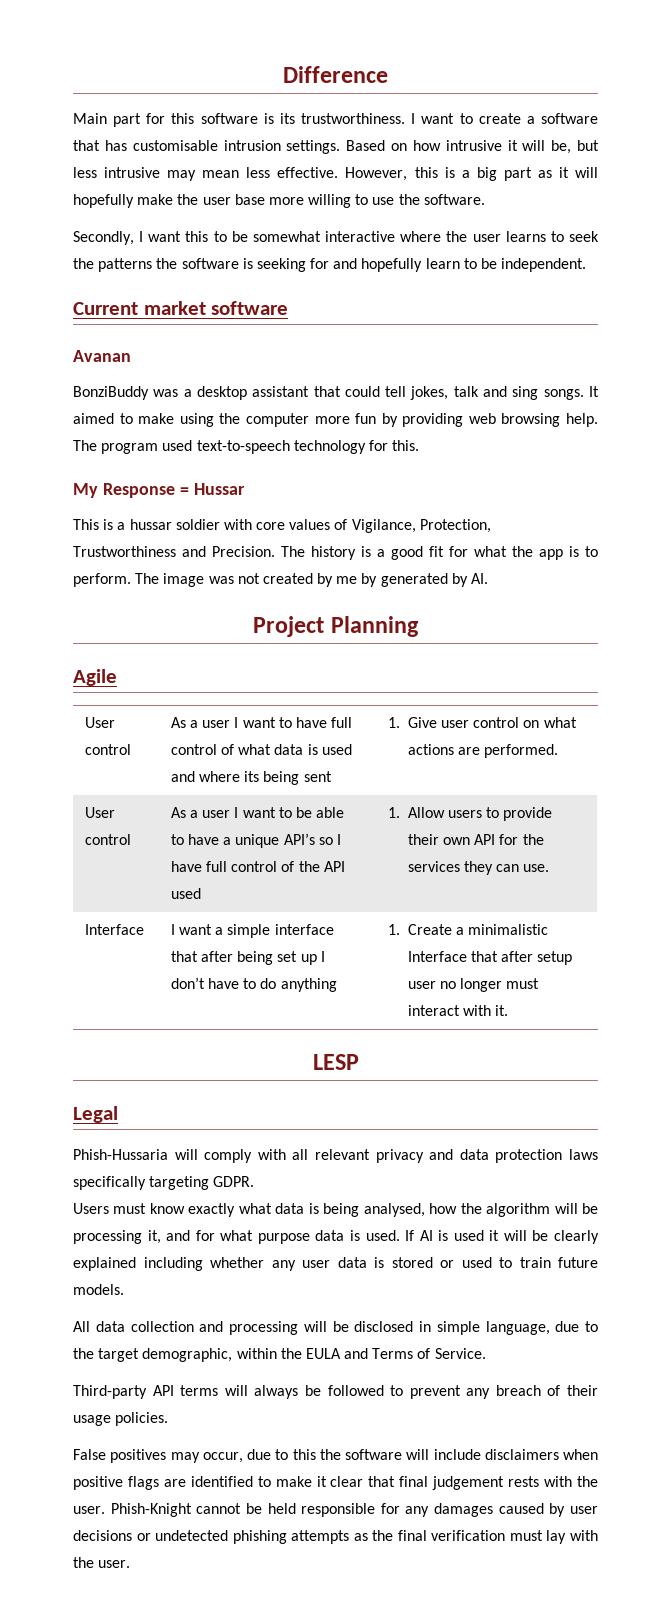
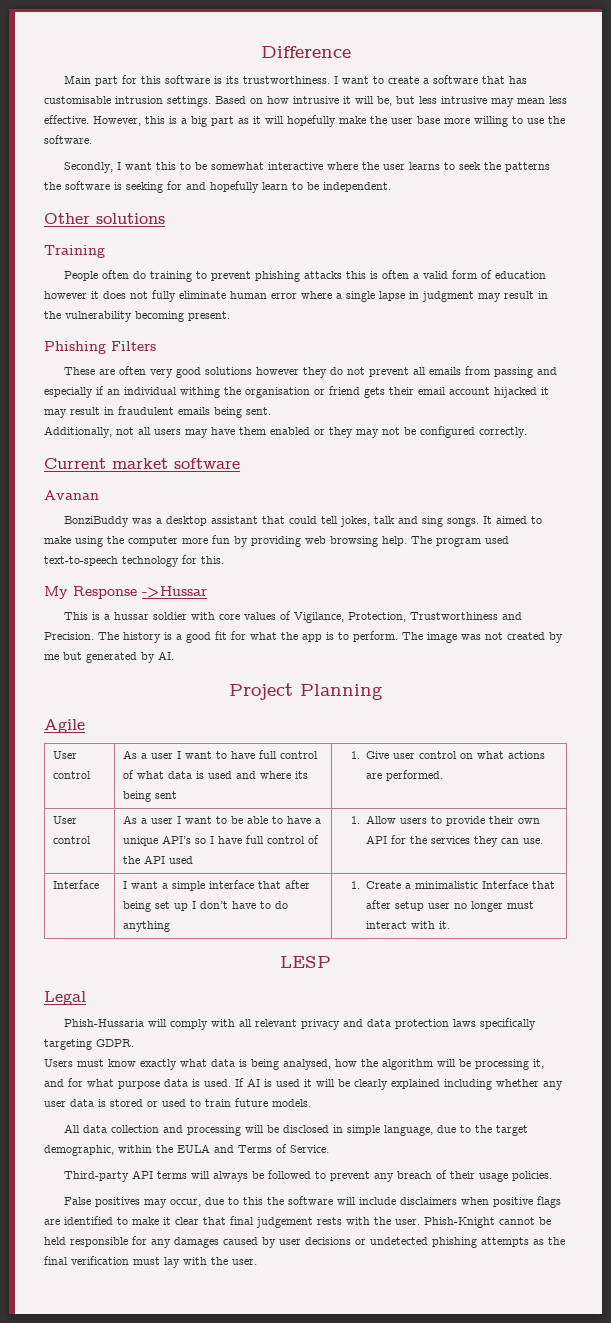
+ Other solutions
+ Training
+ People often do training to prevent phishing attacks this is often a valid form of education however it does not fully eliminate human error where a single lapse in judgment may result in the vulnerability becoming present.
+ Phishing Filters
+ These are often very good solutions however they do not prevent all emails from passing and especially if an individual withing the organisation or friend gets their email account hijacked it may result in fraudulent emails being sent.
+ Additionally, not all users may have them enabled or they may not be configured correctly.
- My Response = Hussar
+ My Response ->Hussar
- The image was not created by me by generated by AI.
+ The image was not created by me but generated by AI.

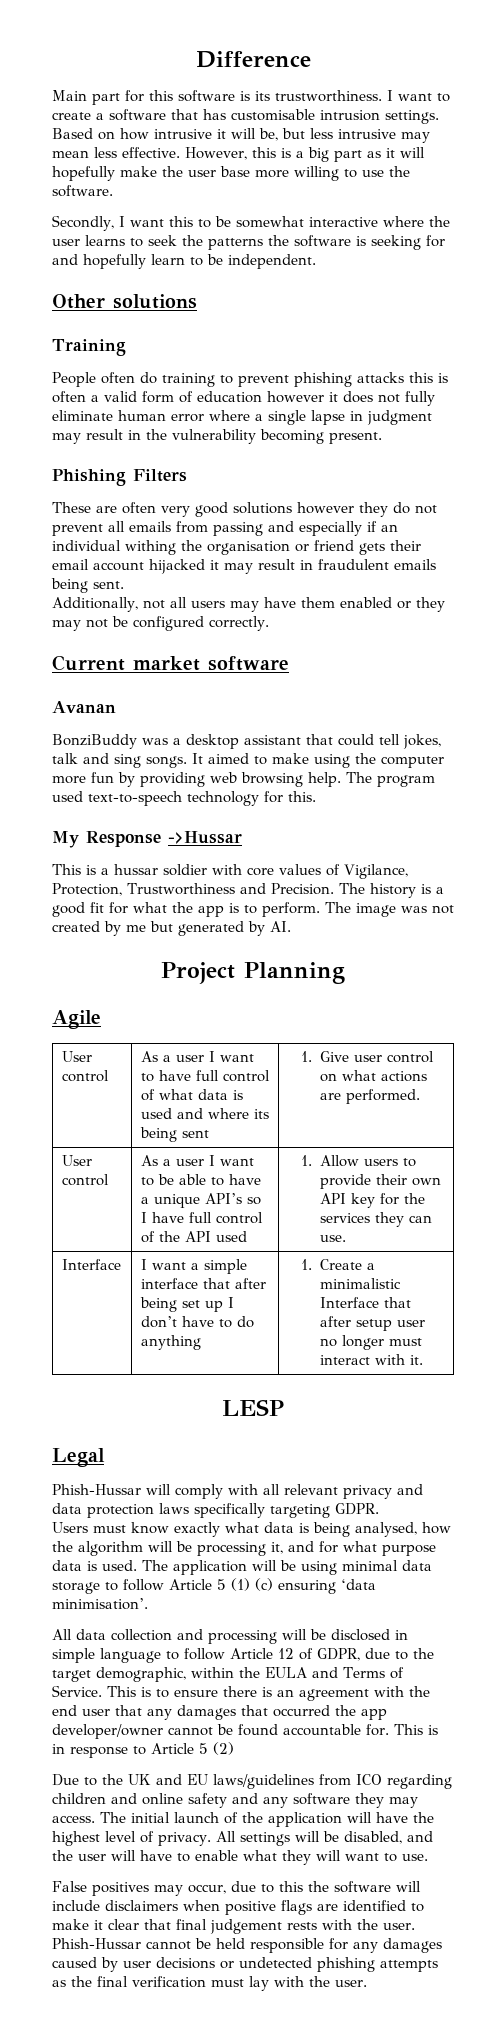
- User control | As a user I want to be able to have a unique API’s so I have full control of the API used | 1. Allow users to provide their own API for the services they can use.
+ User control | As a user I want to be able to have a unique API’s so I have full control of the API used | 1. Allow users to provide their own API key for the services they can use.
- Phish-Hussaria will comply with all relevant privacy and data protection laws specifically targeting GDPR.
+ Phish-Hussar will comply with all relevant privacy and data protection laws specifically targeting GDPR.
- If AI is used it will be clearly explained including whether any user data is stored or used to train future models.
+ The application will be using minimal data storage to follow Article 5 (1) (c) ensuring ‘data minimisation’.
- All data collection and processing will be disclosed in simple language, due to the target demographic, within the EULA and Terms of Service.
- Third-party API terms will always be followed to prevent any breach of their usage policies.
+ All data collection and processing will be disclosed in simple language to follow Article 12 of GDPR, due to the target demographic, within the EULA and Terms of Service. This is to ensure there is an agreement with the end user that any damages that occurred the app developer/owner cannot be found accountable for. This is in response to Article 5 (2)
+ Due to the UK and EU laws/guidelines from ICO regarding children and online safety and any software they may access. The initial launch of the application will have the highest level of privacy. All settings will be disabled, and the user will have to enable what they will want to use.
- Phish-Knight cannot be held responsible for any damages caused by user decisions or undetected phishing attempts as the final verification must lay with the user.
+ Phish-Hussar cannot be held responsible for any damages caused by user decisions or undetected phishing attempts as the final verification must lay with the user.

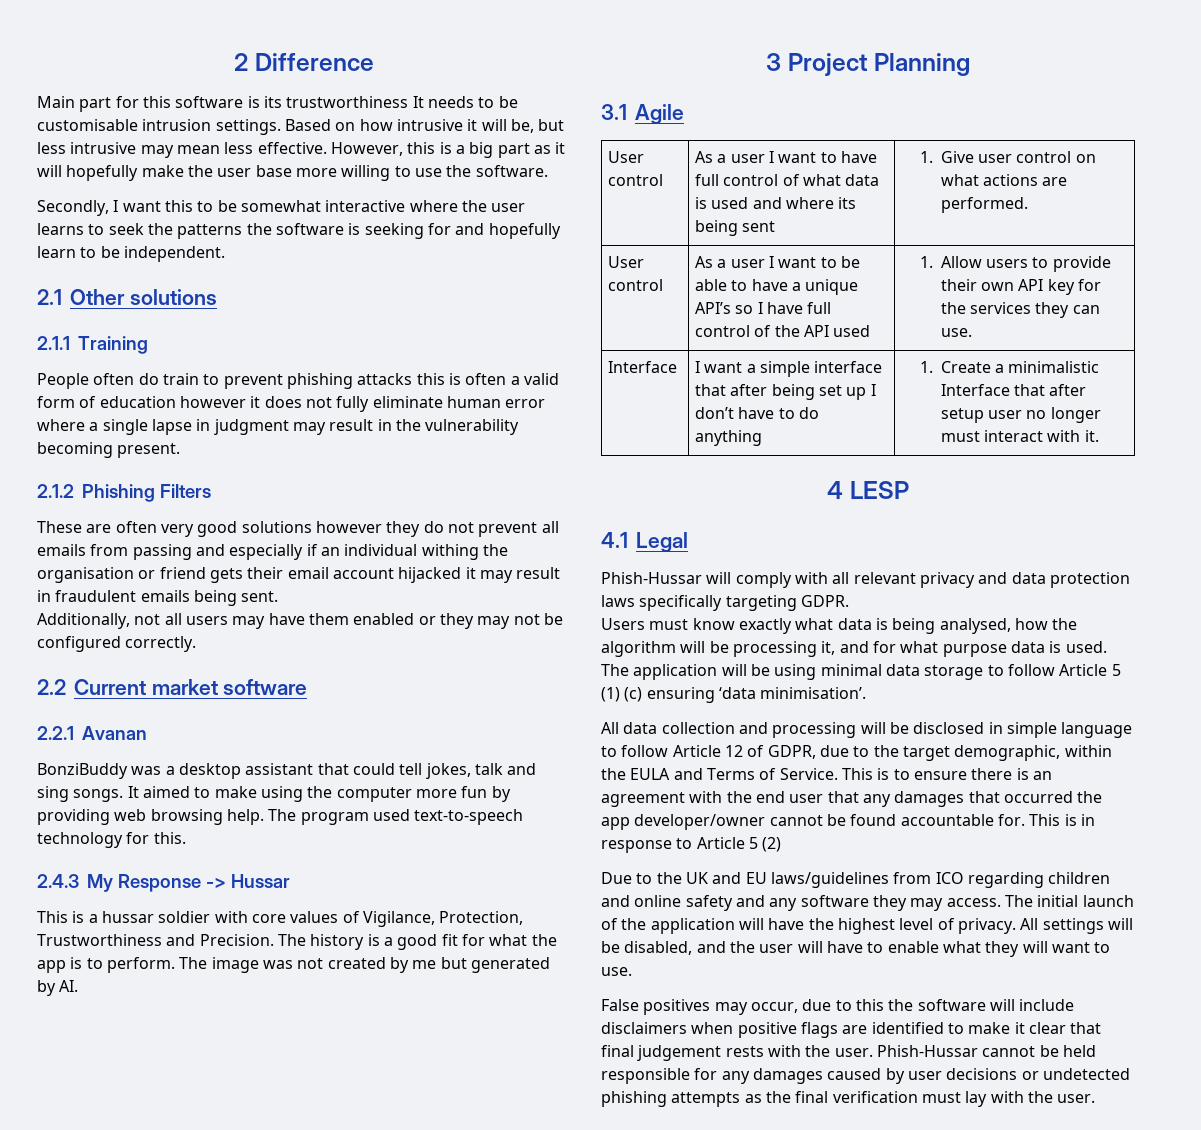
- Difference
+ 2 Difference
- Main part for this software is its trustworthiness. I want to create a software that has customisable intrusion settings.
+ Main part for this software is its trustworthiness It needs to be customisable intrusion settings.
- Other solutions
+ 2.1 Other solutions
- Training
+ 2.1.1 Training
- People often do training to prevent phishing attacks this is often a valid form of education however it does not fully eliminate human error where a single lapse in judgment may result in the vulnerability becoming present.
+ People often do train to prevent phishing attacks this is often a valid form of education however it does not fully eliminate human error where a single lapse in judgment may result in the vulnerability becoming present.
- Phishing Filters
+ 2.1.2 Phishing Filters
- Current market software
+ 2.2 Current market software
- Avanan
+ 2.2.1 Avanan
- My Response ->Hussar
+ 2.4.3 My Response -> Hussar
- Project Planning
+ 3 Project Planning
- Agile
+ 3.1 Agile
- LESP
+ 4 LESP
- Legal
+ 4.1 Legal

